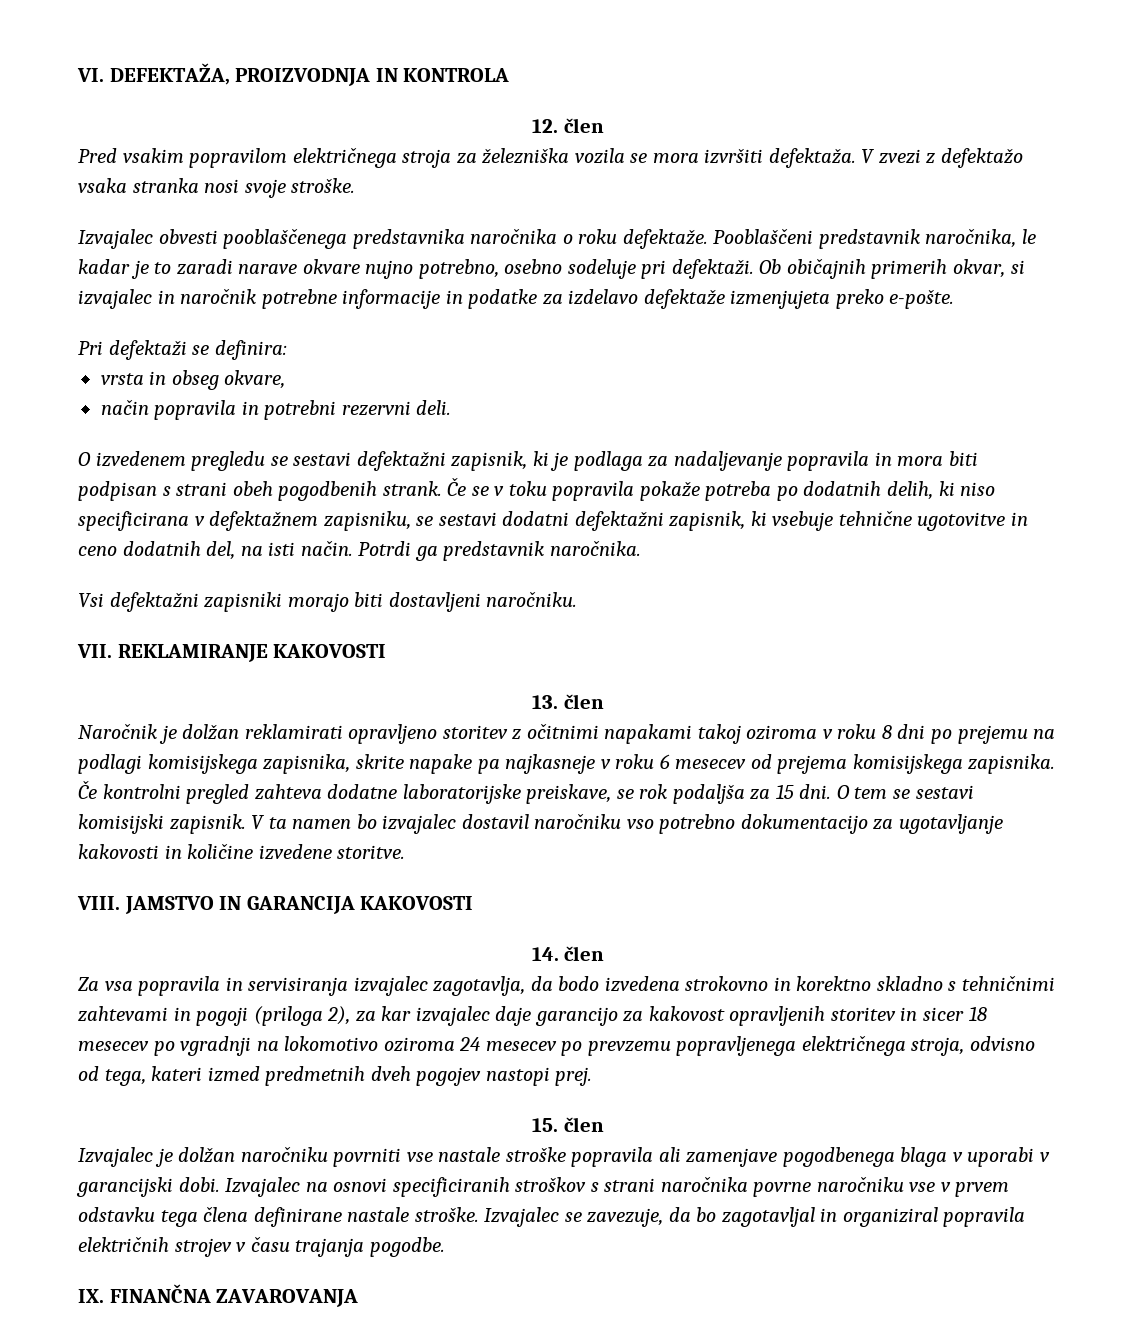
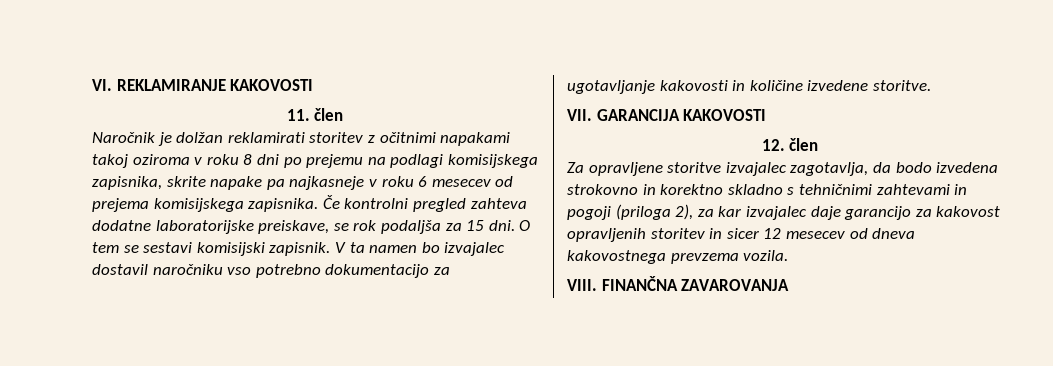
- VI. DEFEKTAŽA, PROIZVODNJA IN KONTROLA
- 12. člen
- Pred vsakim popravilom električnega stroja za železniška vozila se mora izvršiti defektaža. V zvezi z defektažo vsaka stranka nosi svoje stroške.
- Izvajalec obvesti pooblaščenega predstavnika naročnika o roku defektaže. Pooblaščeni predstavnik naročnika, le kadar je to zaradi narave okvare nujno potrebno, osebno sodeluje pri defektaži. Ob običajnih primerih okvar, si izvajalec in naročnik potrebne informacije in podatke za izdelavo defektaže izmenjujeta preko e-pošte.
- Pri defektaži se definira:
- vrsta in obseg okvare,
- način popravila in potrebni rezervni deli.
- O izvedenem pregledu se sestavi defektažni zapisnik, ki je podlaga za nadaljevanje popravila in mora biti podpisan s strani obeh pogodbenih strank. Če se v toku popravila pokaže potreba po dodatnih delih, ki niso specificirana v defektažnem zapisniku, se sestavi dodatni defektažni zapisnik, ki vsebuje tehnične ugotovitve in ceno dodatnih del, na isti način. Potrdi ga predstavnik naročnika.
- Vsi defektažni zapisniki morajo biti dostavljeni naročniku.
- VII. REKLAMIRANJE KAKOVOSTI
+ VI. REKLAMIRANJE KAKOVOSTI
- 13. člen
+ 11. člen
- Naročnik je dolžan reklamirati opravljeno storitev z očitnimi napakami takoj oziroma v roku 8 dni po prejemu na podlagi komisijskega zapisnika, skrite napake pa najkasneje v roku 6 mesecev od prejema komisijskega zapisnika.
+ Naročnik je dolžan reklamirati storitev z očitnimi napakami takoj oziroma v roku 8 dni po prejemu na podlagi komisijskega zapisnika, skrite napake pa najkasneje v roku 6 mesecev od prejema komisijskega zapisnika.
- VIII. JAMSTVO IN GARANCIJA KAKOVOSTI
+ VII. GARANCIJA KAKOVOSTI
- 14. člen
+ 12. člen
- Za vsa popravila in servisiranja izvajalec zagotavlja, da bodo izvedena strokovno in korektno skladno s tehničnimi zahtevami in pogoji (priloga 2), za kar izvajalec daje garancijo za kakovost opravljenih storitev in sicer 18 mesecev po vgradnji na lokomotivo oziroma 24 mesecev po prevzemu popravljenega električnega stroja, odvisno od tega, kateri izmed predmetnih dveh pogojev nastopi prej.
- 15. člen
- Izvajalec je dolžan naročniku povrniti vse nastale stroške popravila ali zamenjave pogodbenega blaga v uporabi v garancijski dobi. Izvajalec na osnovi specificiranih stroškov s strani naročnika povrne naročniku vse v prvem odstavku tega člena definirane nastale stroške. Izvajalec se zavezuje, da bo zagotavljal in organiziral popravila električnih strojev v času trajanja pogodbe.
- IX. FINANČNA ZAVAROVANJA
+ Za opravljene storitve izvajalec zagotavlja, da bodo izvedena strokovno in korektno skladno s tehničnimi zahtevami in pogoji (priloga 2), za kar izvajalec daje garancijo za kakovost opravljenih storitev in sicer 12 mesecev od dneva kakovostnega prevzema vozila.
+ VIII. FINANČNA ZAVAROVANJA

